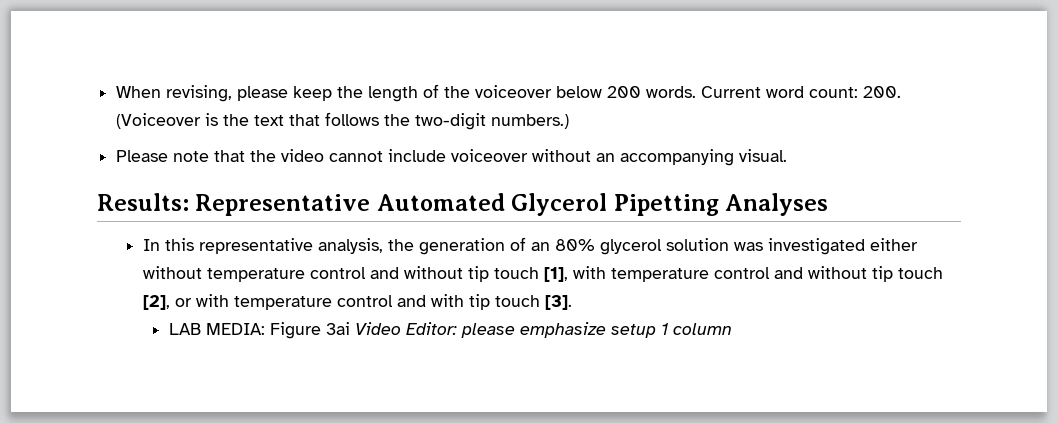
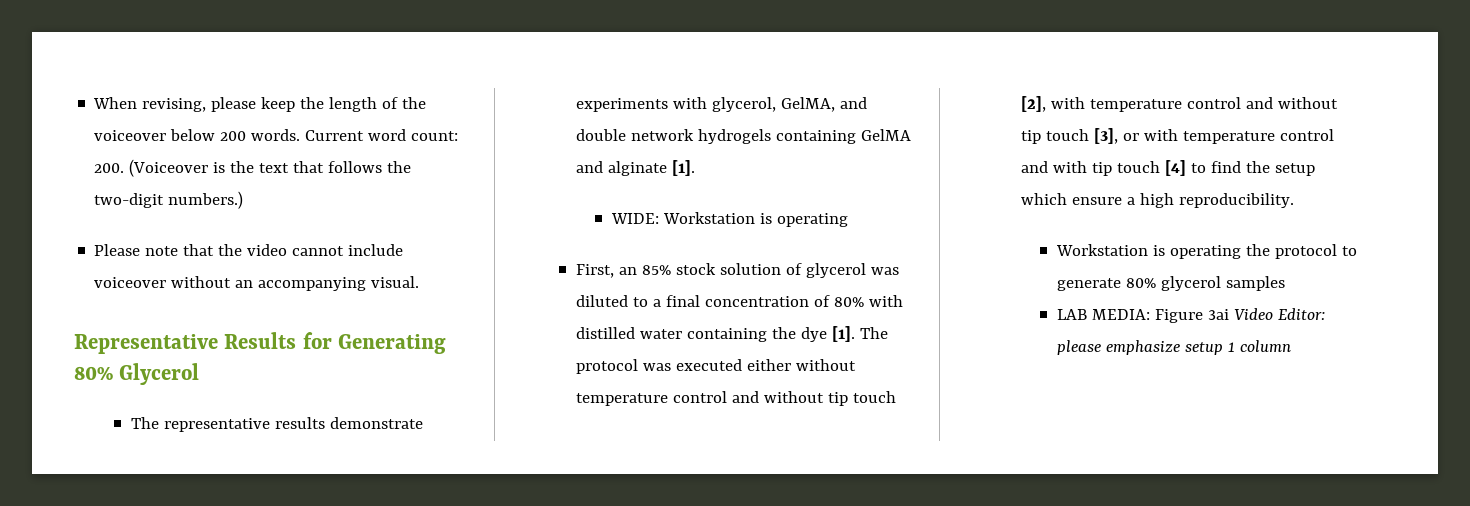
- Results: Representative Automated Glycerol Pipetting Analyses
- In this representative analysis, the generation of an 80% glycerol solution was investigated either without temperature control and without tip touch [1], with temperature control and without tip touch [2], or with temperature control and with tip touch [3].
+ Representative Results for Generating 80% Glycerol
+ The representative results demonstrate experiments with glycerol, GelMA, and double network hydrogels containing GelMA and alginate [1].
+ WIDE: Workstation is operating
+ First, an 85% stock solution of glycerol was diluted to a final concentration of 80% with distilled water containing the dye [1]. The protocol was executed either without temperature control and without tip touch [2], with temperature control and without tip touch [3], or with temperature control and with tip touch [4] to find the setup which ensure a high reproducibility.
+ Workstation is operating the protocol to generate 80% glycerol samples

